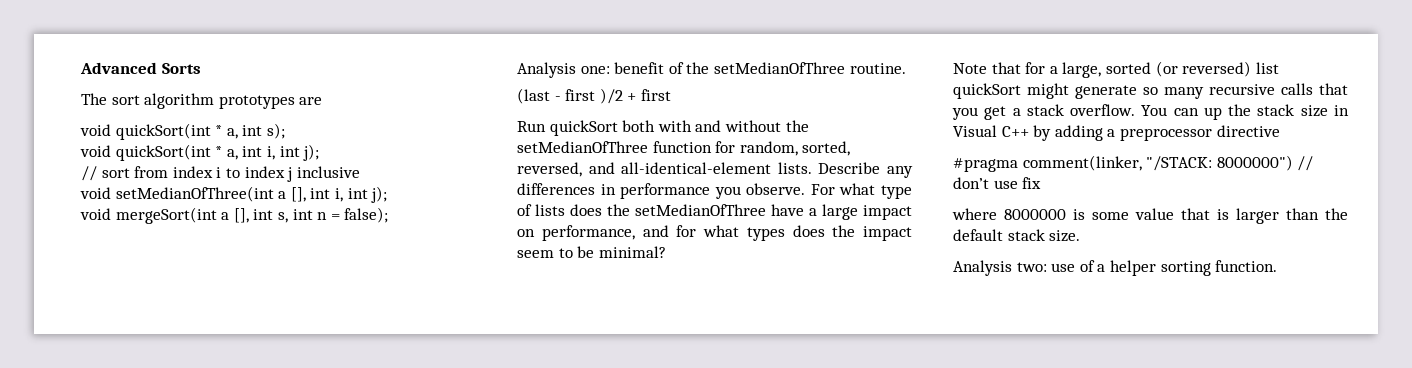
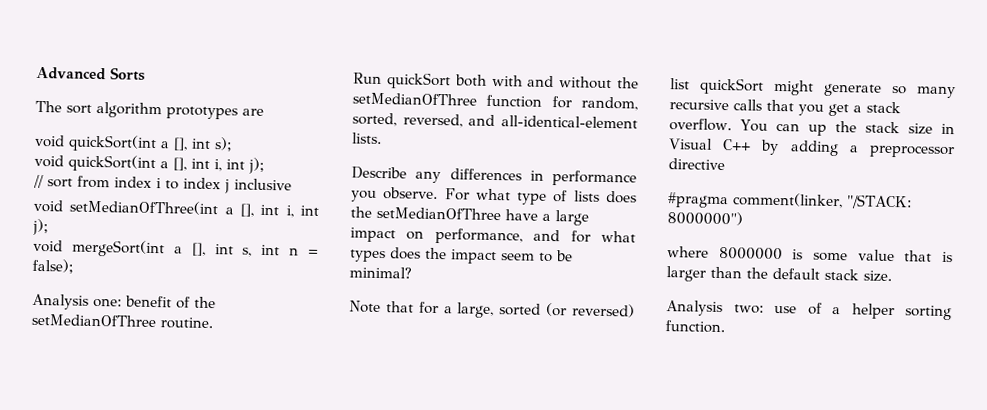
- void quickSort(int * a, int s);
+ void quickSort(int a [], int s);
- void quickSort(int * a, int i, int j);
+ void quickSort(int a [], int i, int j);
- (last - first )/2 + first
- Run quickSort both with and without the setMedianOfThree function for random, sorted, reversed, and all-identical-element lists. Describe any differences in performance you observe.
+ Run quickSort both with and without the setMedianOfThree function for random, sorted, reversed, and all-identical-element lists.
+ Describe any differences in performance you observe.
- #pragma comment(linker, "/STACK: 8000000") // don’t use fix
+ #pragma comment(linker, "/STACK: 8000000")

